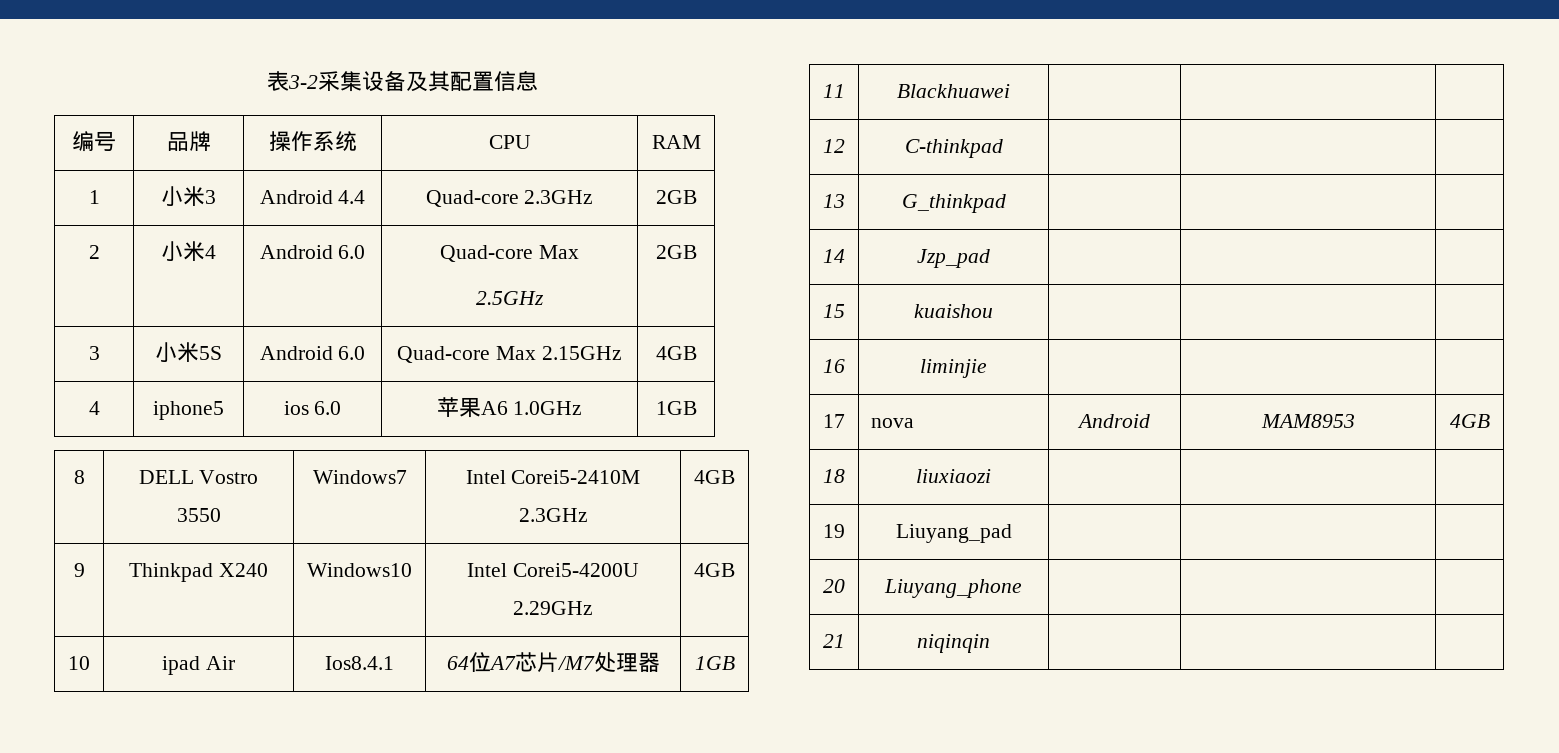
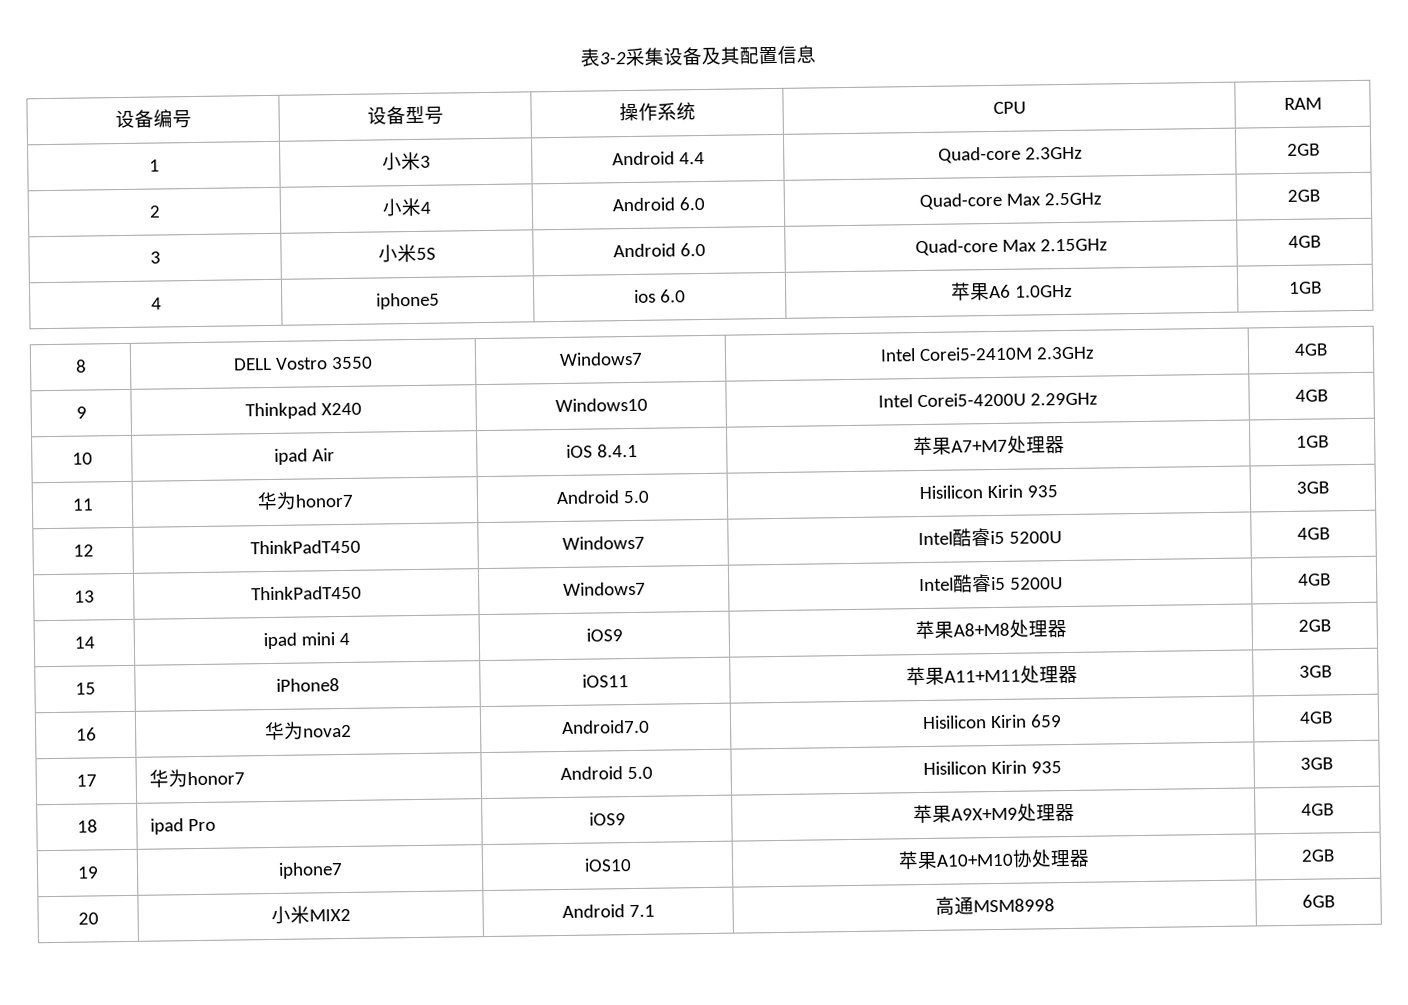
- 编号 | 品牌 | 操作系统 | CPU | RAM
+ 设备编号 | 设备型号 | 操作系统 | CPU | RAM
- 2 | 小米4 | Android 6.0 | Quad-core Max
- 2.5GHz | 2GB
+ 2 | 小米4 | Android 6.0 | Quad-core Max 2.5GHz | 2GB
- 10 | ipad Air | Ios8.4.1 | 64位A7芯片/M7处理器 | 1GB
- 11 | Blackhuawei | | |
- 12 | C-thinkpad | | |
- 13 | G_thinkpad | | |
- 14 | Jzp_pad | | |
- 15 | kuaishou | | |
- 16 | liminjie | | |
+ 10 | ipad Air | iOS 8.4.1 | 苹果A7+M7处理器 | 1GB
+ 11 | 华为honor7 | Android 5.0 | Hisilicon Kirin 935 | 3GB
+ 12 | ThinkPadT450 | Windows7 | Intel酷睿i5 5200U | 4GB
+ 13 | ThinkPadT450 | Windows7 | Intel酷睿i5 5200U | 4GB
+ 14 | ipad mini 4 | iOS9 | 苹果A8+M8处理器 | 2GB
+ 15 | iPhone8 | iOS11 | 苹果A11+M11处理器 | 3GB
+ 16 | 华为nova2 | Android7.0 | Hisilicon Kirin 659 | 4GB
- 17 | nova | Android | MAM8953 | 4GB
- 18 | liuxiaozi | | |
+ 17 | 华为honor7 | Android 5.0 | Hisilicon Kirin 935 | 3GB
+ 18 | ipad Pro | iOS9 | 苹果A9X+M9处理器 | 4GB
- 19 | Liuyang_pad | | |
- 20 | Liuyang_phone | | |
- 21 | niqinqin | | |
+ 19 | iphone7 | iOS10 | 苹果A10+M10协处理器 | 2GB
+ 20 | 小米MIX2 | Android 7.1 | 高通MSM8998 | 6GB

